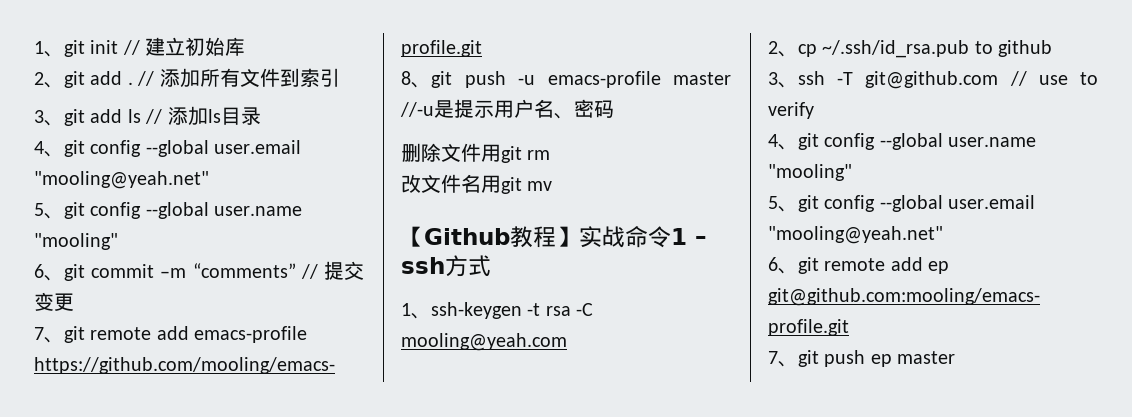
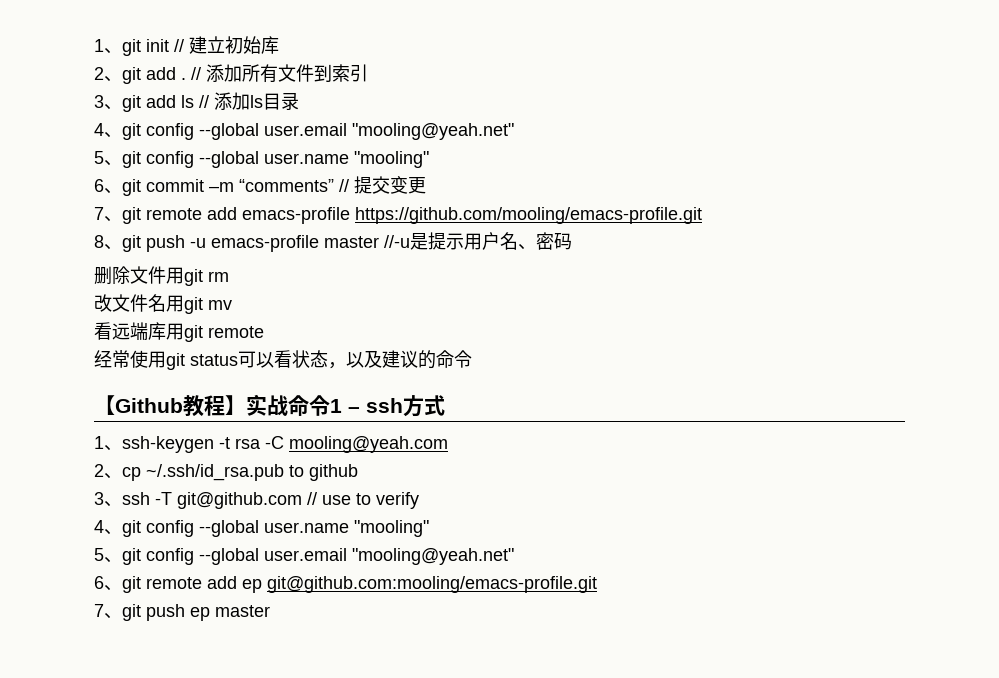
+ 看远端库用git remote
+ 经常使用git status可以看状态，以及建议的命令

